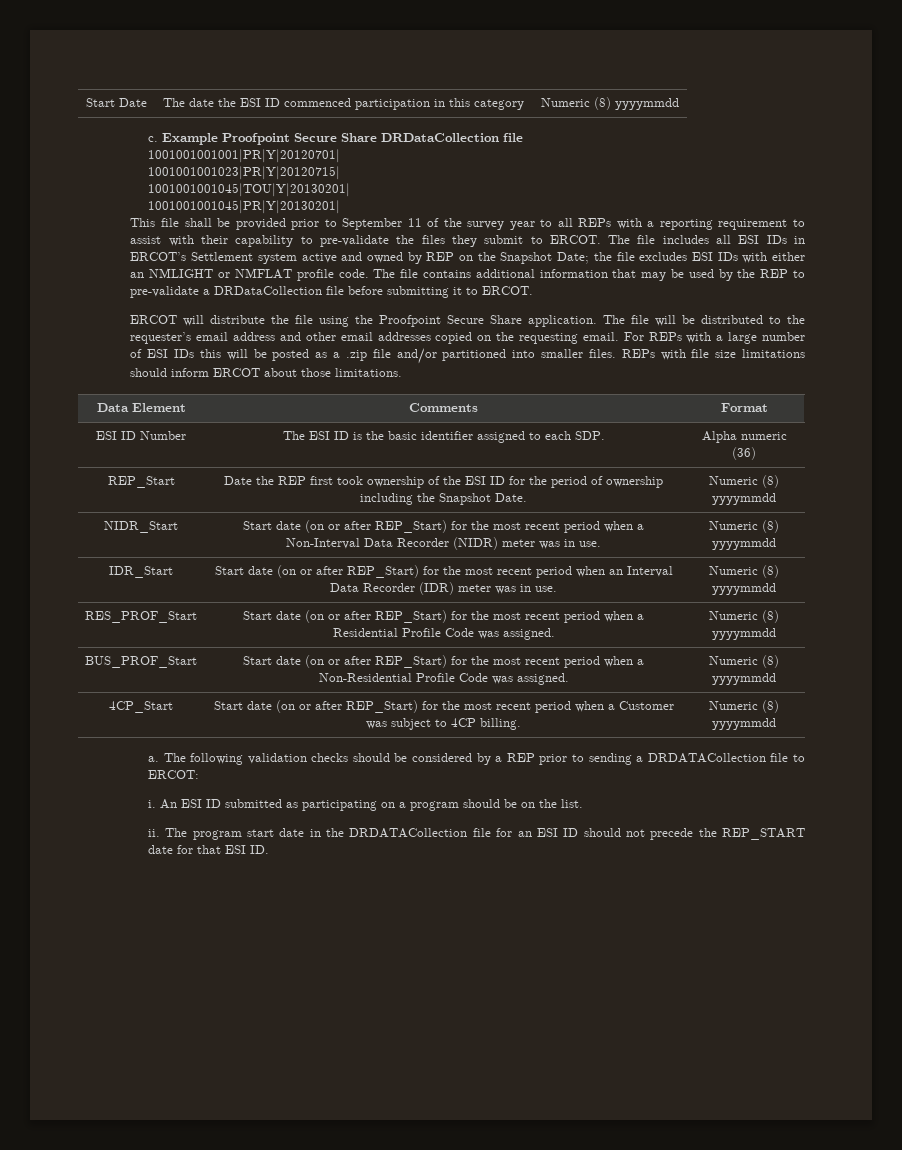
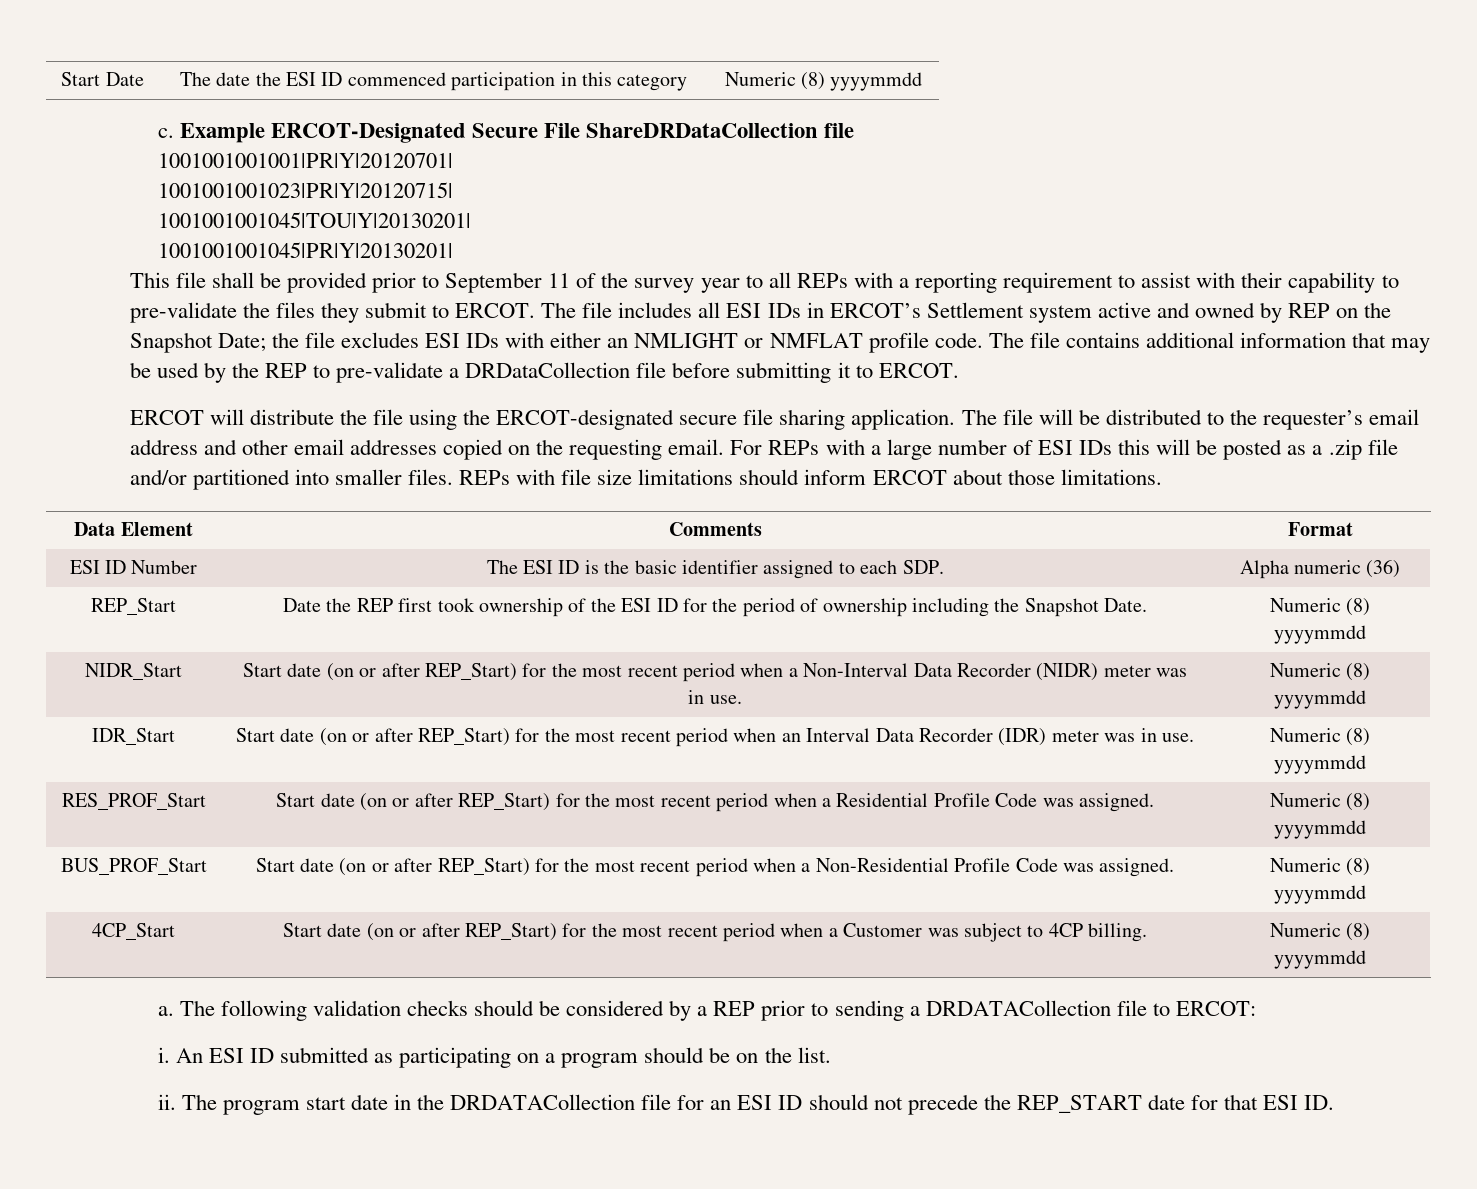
- Example Proofpoint Secure Share DRDataCollection file
+ Example ERCOT-Designated Secure File ShareDRDataCollection file
- ERCOT will distribute the file using the Proofpoint Secure Share application.
+ ERCOT will distribute the file using the ERCOT-designated secure file sharing application.

